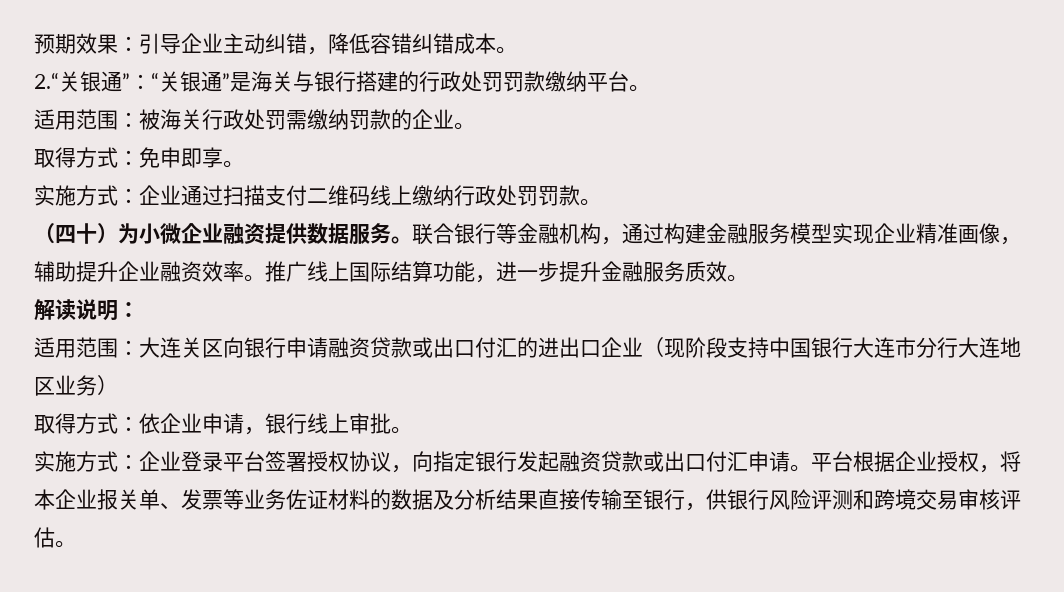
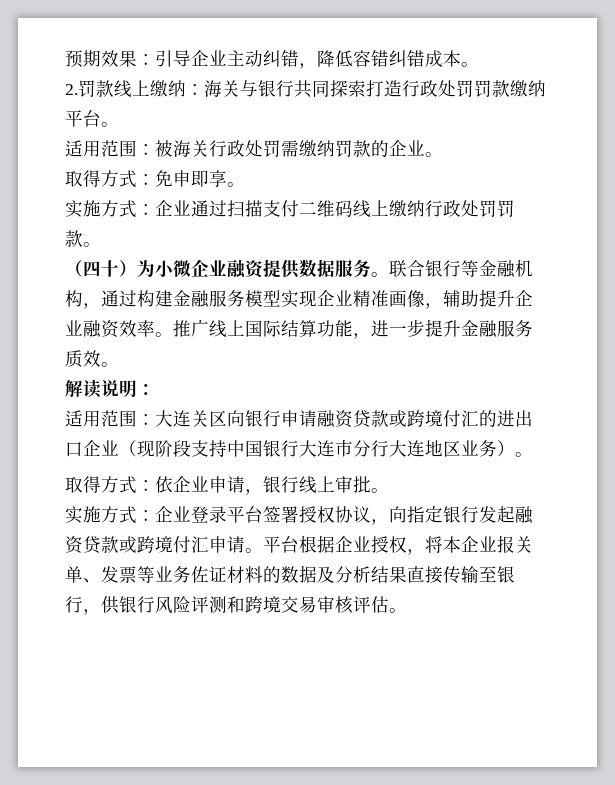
- 2.“关银通”：“关银通”是海关与银行搭建的行政处罚罚款缴纳平台。
+ 2.罚款线上缴纳：海关与银行共同探索打造行政处罚罚款缴纳平台。
- 适用范围：大连关区向银行申请融资贷款或出口付汇的进出口企业（现阶段支持中国银行大连市分行大连地区业务）
+ 适用范围：大连关区向银行申请融资贷款或跨境付汇的进出口企业（现阶段支持中国银行大连市分行大连地区业务）。
- 实施方式：企业登录平台签署授权协议，向指定银行发起融资贷款或出口付汇申请。
+ 实施方式：企业登录平台签署授权协议，向指定银行发起融资贷款或跨境付汇申请。

